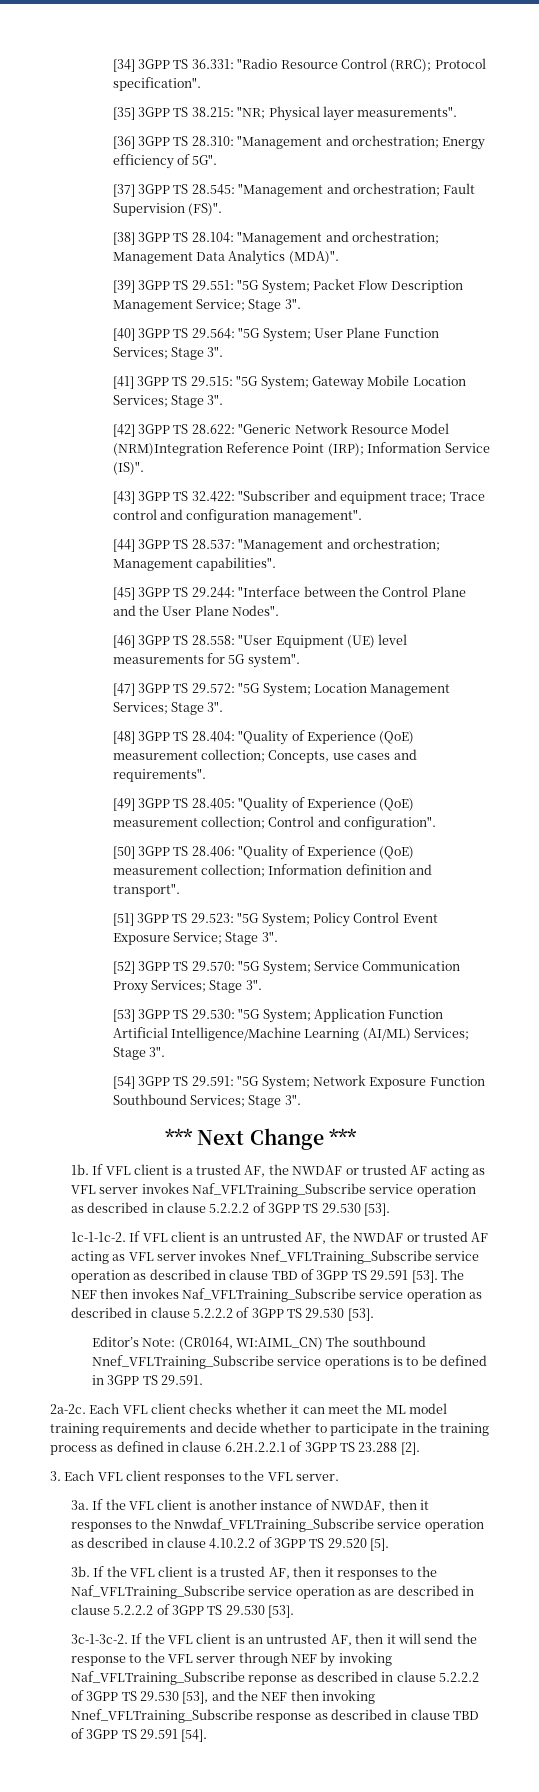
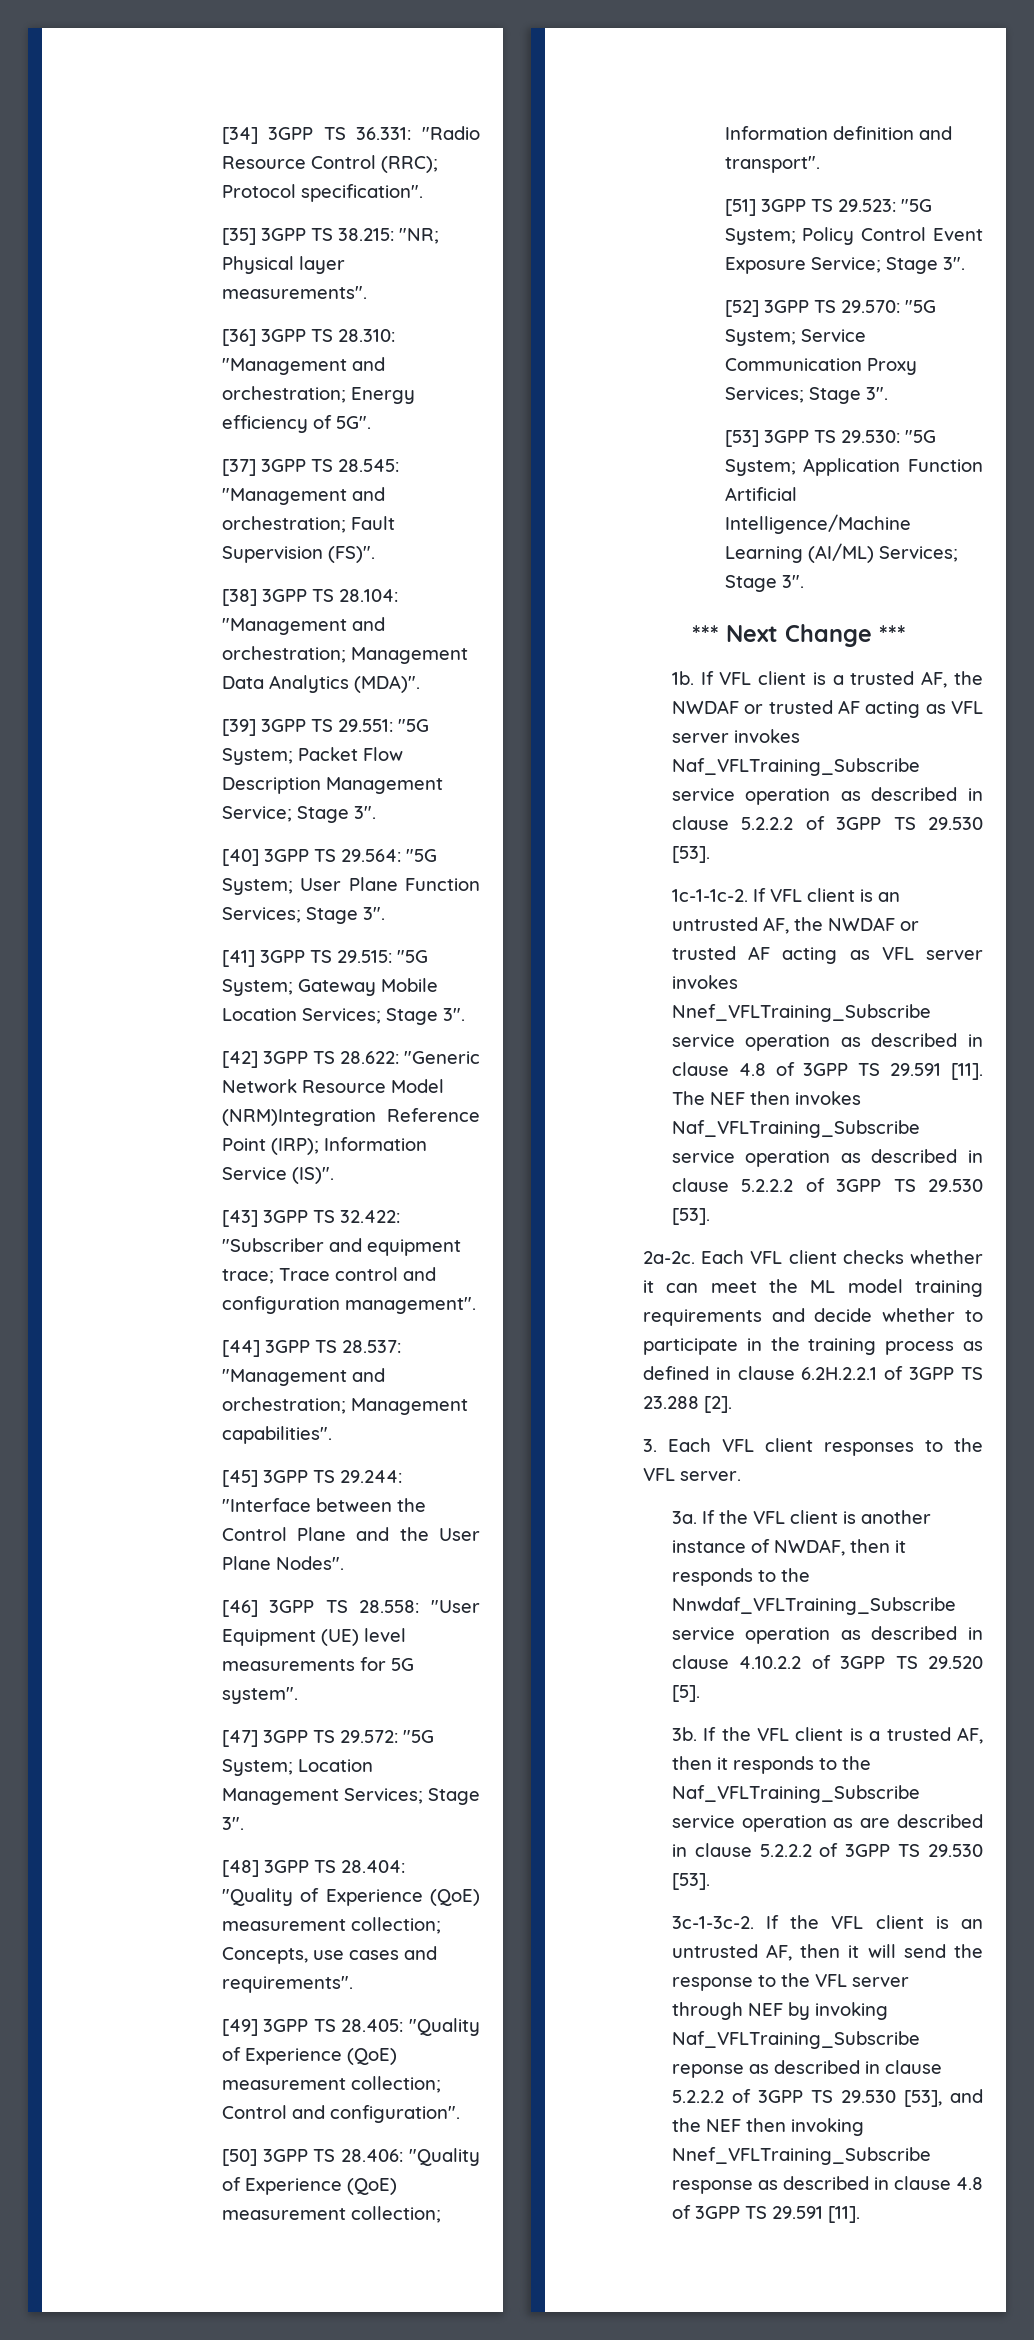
- [54] 3GPP TS 29.591: "5G System; Network Exposure Function Southbound Services; Stage 3".
- If VFL client is an untrusted AF, the NWDAF or trusted AF acting as VFL server invokes Nnef_VFLTraining_Subscribe service operation as described in clause TBD of 3GPP TS 29.591 [53].
+ If VFL client is an untrusted AF, the NWDAF or trusted AF acting as VFL server invokes Nnef_VFLTraining_Subscribe service operation as described in clause 4.8 of 3GPP TS 29.591 [11].
- Editor’s Note: (CR0164, WI:AIML_CN) The southbound Nnef_VFLTraining_Subscribe service operations is to be defined in 3GPP TS 29.591.
- If the VFL client is another instance of NWDAF, then it responses to the Nnwdaf_VFLTraining_Subscribe service operation as described in clause 4.10.2.2 of 3GPP TS 29.520 [5].
+ If the VFL client is another instance of NWDAF, then it responds to the Nnwdaf_VFLTraining_Subscribe service operation as described in clause 4.10.2.2 of 3GPP TS 29.520 [5].
- If the VFL client is a trusted AF, then it responses to the Naf_VFLTraining_Subscribe service operation as are described in clause 5.2.2.2 of 3GPP TS 29.530 [53].
+ If the VFL client is a trusted AF, then it responds to the Naf_VFLTraining_Subscribe service operation as are described in clause 5.2.2.2 of 3GPP TS 29.530 [53].
- If the VFL client is an untrusted AF, then it will send the response to the VFL server through NEF by invoking Naf_VFLTraining_Subscribe reponse as described in clause 5.2.2.2 of 3GPP TS 29.530 [53], and the NEF then invoking Nnef_VFLTraining_Subscribe response as described in clause TBD of 3GPP TS 29.591 [54].
+ If the VFL client is an untrusted AF, then it will send the response to the VFL server through NEF by invoking Naf_VFLTraining_Subscribe reponse as described in clause 5.2.2.2 of 3GPP TS 29.530 [53], and the NEF then invoking Nnef_VFLTraining_Subscribe response as described in clause 4.8 of 3GPP TS 29.591 [11].

